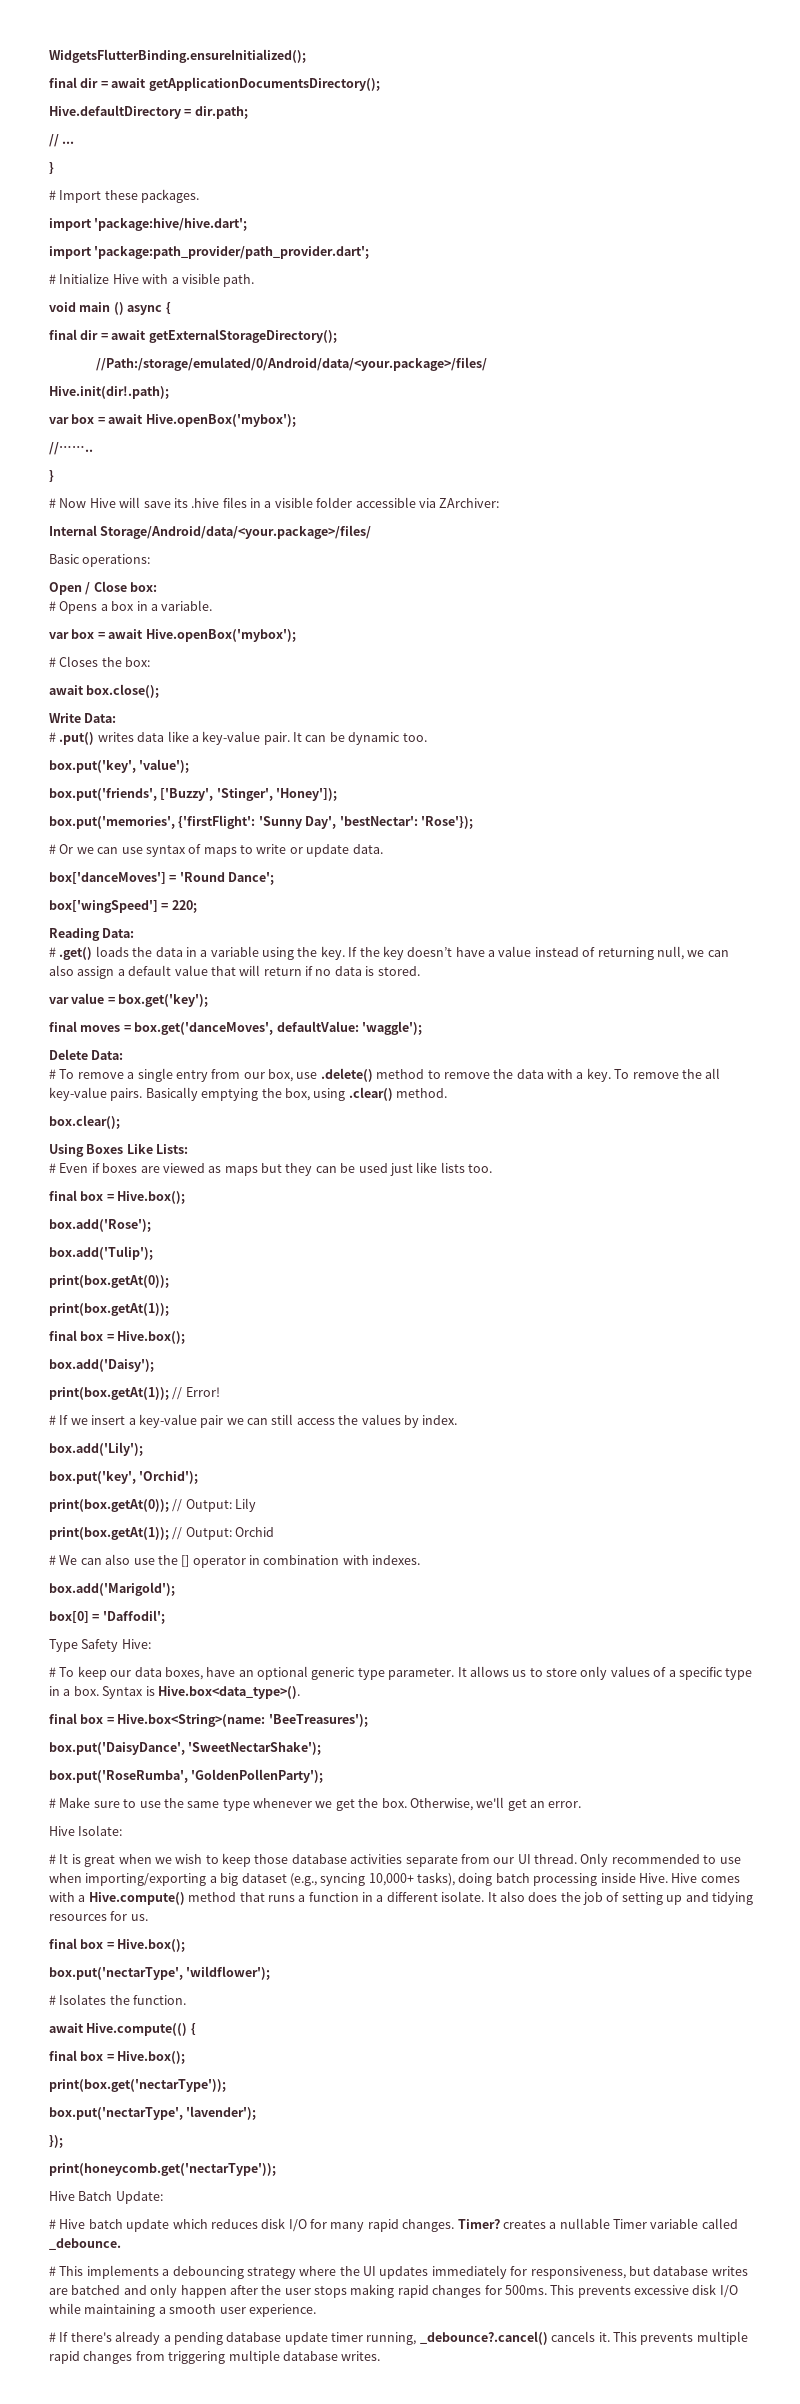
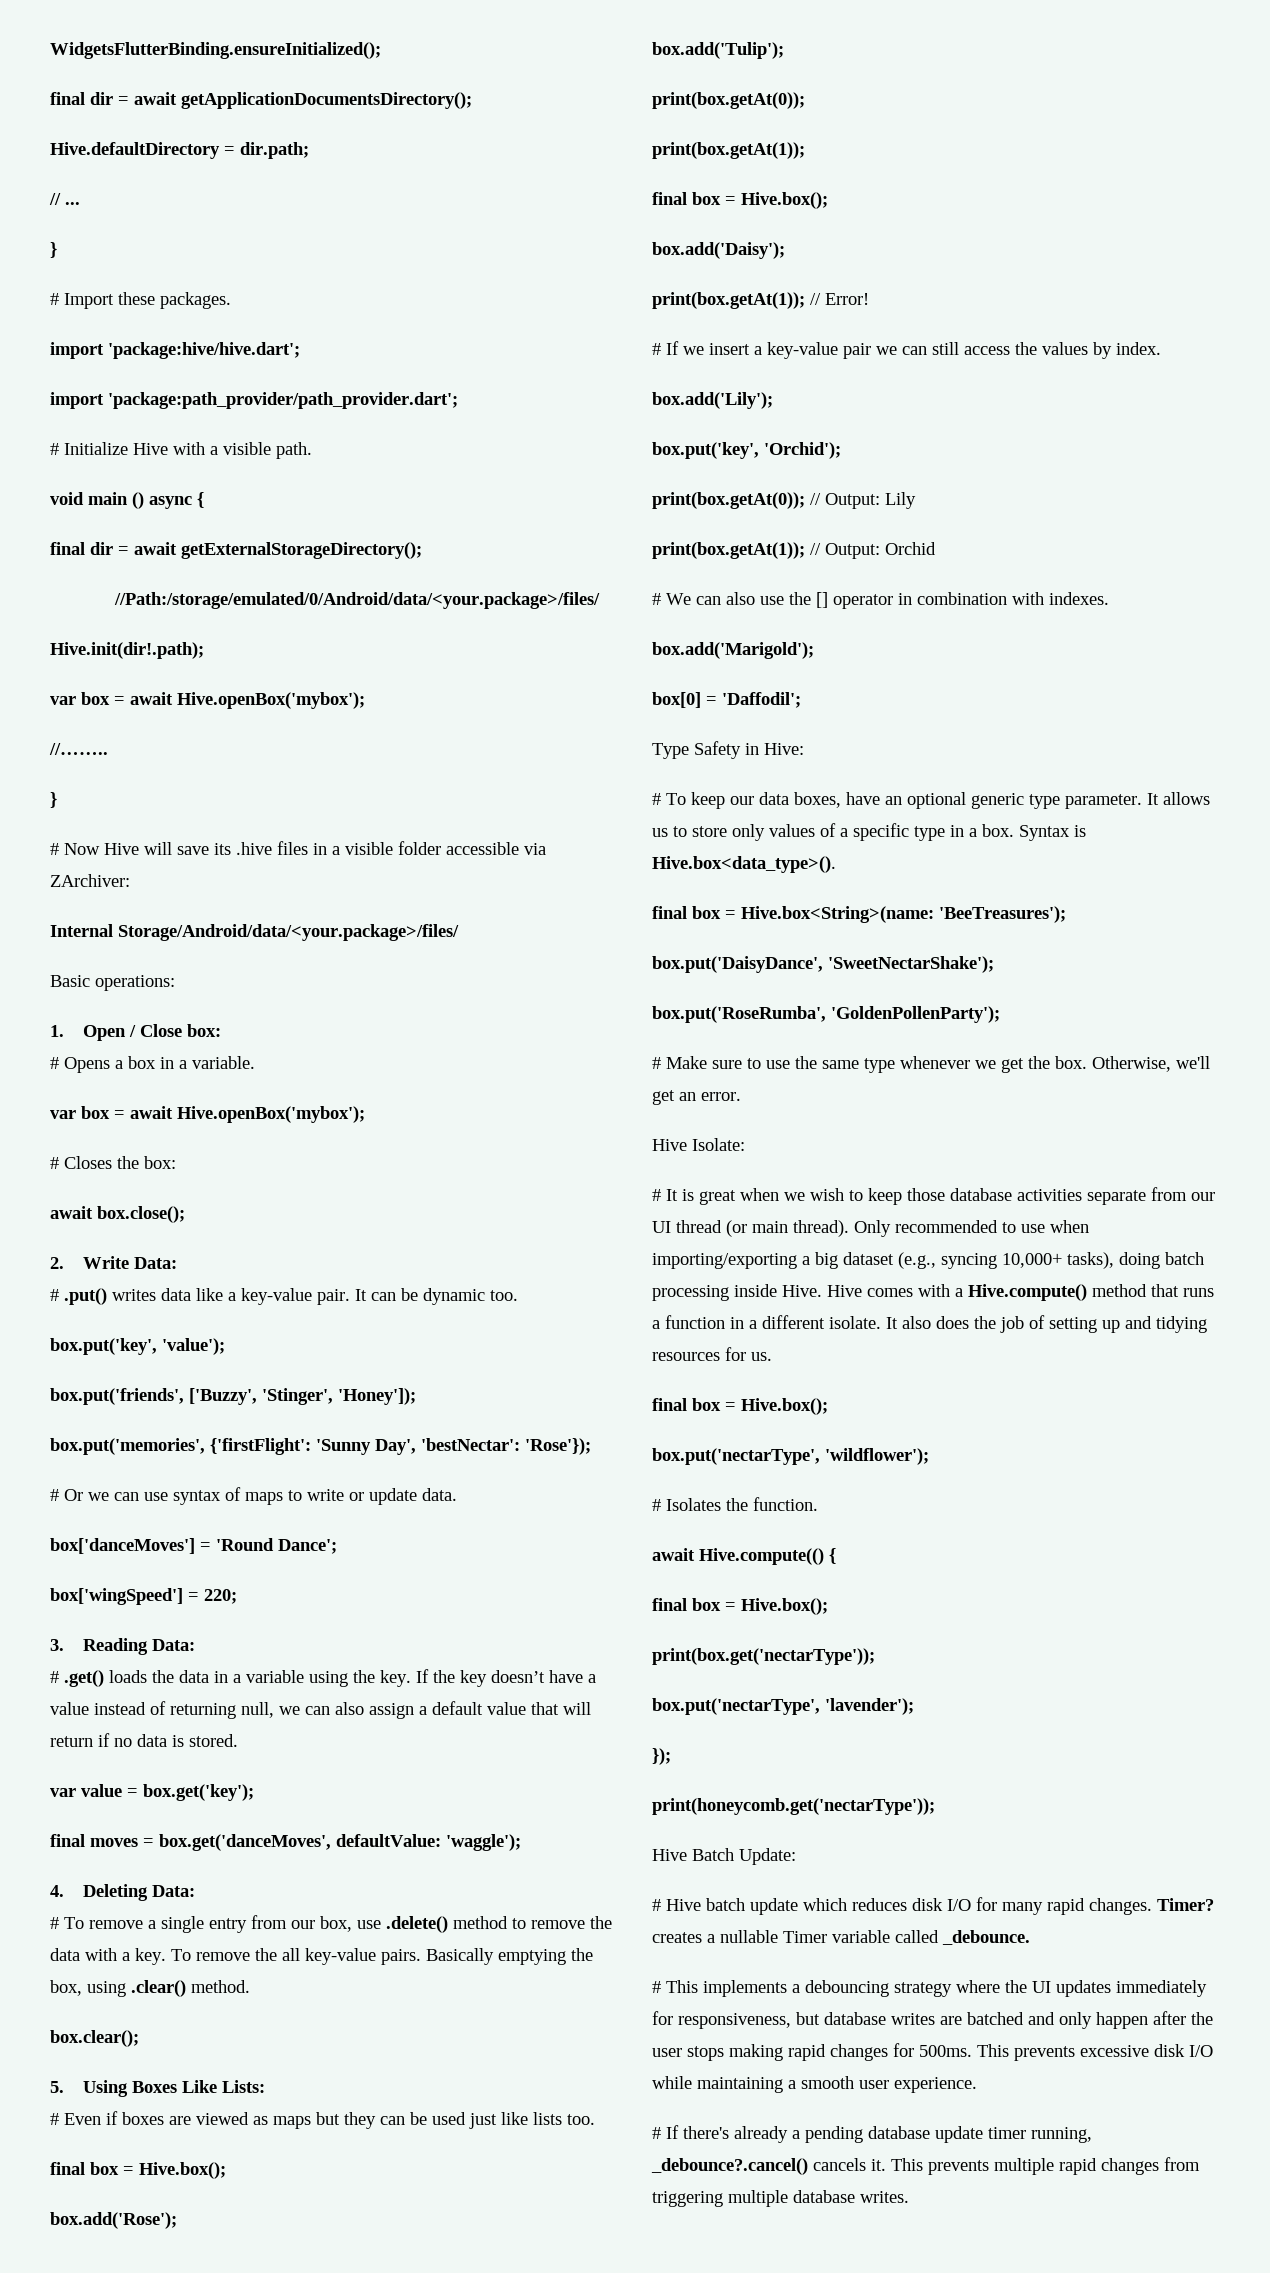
- Open / Close box:
+ 1. Open / Close box:
- Write Data:
+ 2. Write Data:
- Reading Data:
+ 3. Reading Data:
- Delete Data:
+ 4. Deleting Data:
- Using Boxes Like Lists:
+ 5. Using Boxes Like Lists:
- Type Safety Hive:
+ Type Safety in Hive:
- # It is great when we wish to keep those database activities separate from our UI thread.
+ # It is great when we wish to keep those database activities separate from our UI thread (or main thread).

